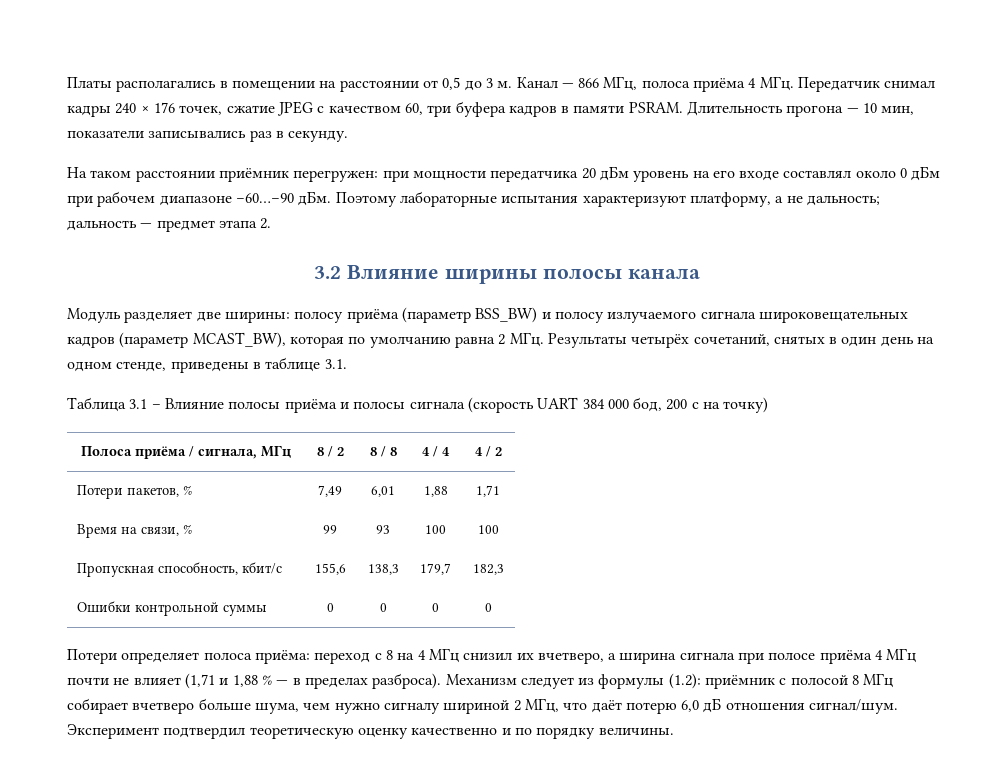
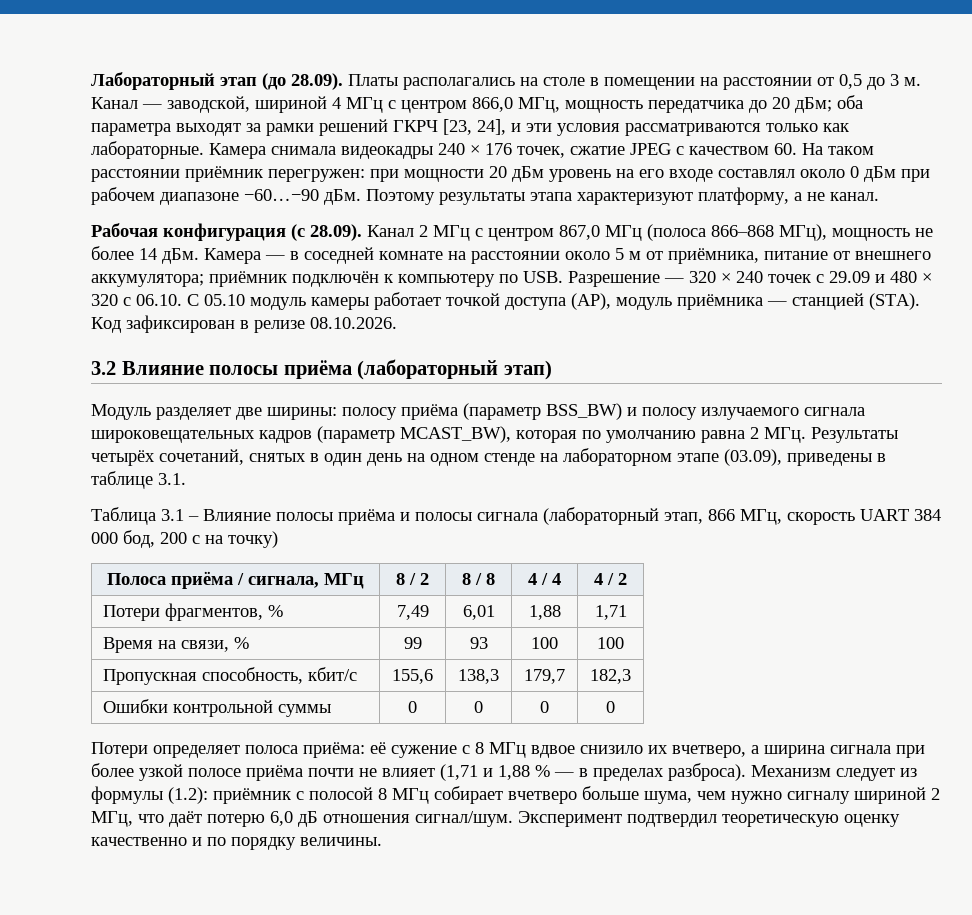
- Платы располагались в помещении на расстоянии от 0,5 до 3 м.
+ Лабораторный этап (до 28.09). Платы располагались на столе в помещении на расстоянии от 0,5 до 3 м.
- Канал — 866 МГц, полоса приёма 4 МГц. Передатчик снимал кадры 240 × 176 точек, сжатие JPEG с качеством 60, три буфера кадров в памяти PSRAM. Длительность прогона — 10 мин, показатели записывались раз в секунду.
- На таком расстоянии приёмник перегружен: при мощности передатчика 20 дБм уровень на его входе составлял около 0 дБм при рабочем диапазоне −60…−90 дБм.
+ Канал — заводской, шириной 4 МГц с центром 866,0 МГц, мощность передатчика до 20 дБм; оба параметра выходят за рамки решений ГКРЧ [23, 24], и эти условия рассматриваются только как лабораторные. Камера снимала видеокадры 240 × 176 точек, сжатие JPEG с качеством 60. На таком расстоянии приёмник перегружен: при мощности 20 дБм уровень на его входе составлял около 0 дБм при рабочем диапазоне −60…−90 дБм.
- Поэтому лабораторные испытания характеризуют платформу, а не дальность; дальность — предмет этапа 2.
- 3.2 Влияние ширины полосы канала
+ Поэтому результаты этапа характеризуют платформу, а не канал.
+ Рабочая конфигурация (с 28.09). Канал 2 МГц с центром 867,0 МГц (полоса 866–868 МГц), мощность не более 14 дБм. Камера — в соседней комнате на расстоянии около 5 м от приёмника, питание от внешнего аккумулятора; приёмник подключён к компьютеру по USB. Разрешение — 320 × 240 точек с 29.09 и 480 × 320 с 06.10. С 05.10 модуль камеры работает точкой доступа (AP), модуль приёмника — станцией (STA). Код зафиксирован в релизе 08.10.2026.
+ 3.2 Влияние полосы приёма (лабораторный этап)
- Модуль разделяет две ширины: полосу приёма (параметр BSS_BW) и полосу излучаемого сигнала широковещательных кадров (параметр MCAST_BW), которая по умолчанию равна 2 МГц. Результаты четырёх сочетаний, снятых в один день на одном стенде, приведены в таблице 3.1.
+ Модуль разделяет две ширины: полосу приёма (параметр BSS_BW) и полосу излучаемого сигнала широковещательных кадров (параметр MCAST_BW), которая по умолчанию равна 2 МГц. Результаты четырёх сочетаний, снятых в один день на одном стенде на лабораторном этапе (03.09), приведены в таблице 3.1.
- Таблица 3.1 – Влияние полосы приёма и полосы сигнала (скорость UART 384 000 бод, 200 с на точку)
+ Таблица 3.1 – Влияние полосы приёма и полосы сигнала (лабораторный этап, 866 МГц, скорость UART 384 000 бод, 200 с на точку)
- Потери пакетов, % | 7,49 | 6,01 | 1,88 | 1,71
+ Потери фрагментов, % | 7,49 | 6,01 | 1,88 | 1,71
- Потери определяет полоса приёма: переход с 8 на 4 МГц снизил их вчетверо, а ширина сигнала при полосе приёма 4 МГц почти не влияет (1,71 и 1,88 % — в пределах разброса).
+ Потери определяет полоса приёма: её сужение с 8 МГц вдвое снизило их вчетверо, а ширина сигнала при более узкой полосе приёма почти не влияет (1,71 и 1,88 % — в пределах разброса).

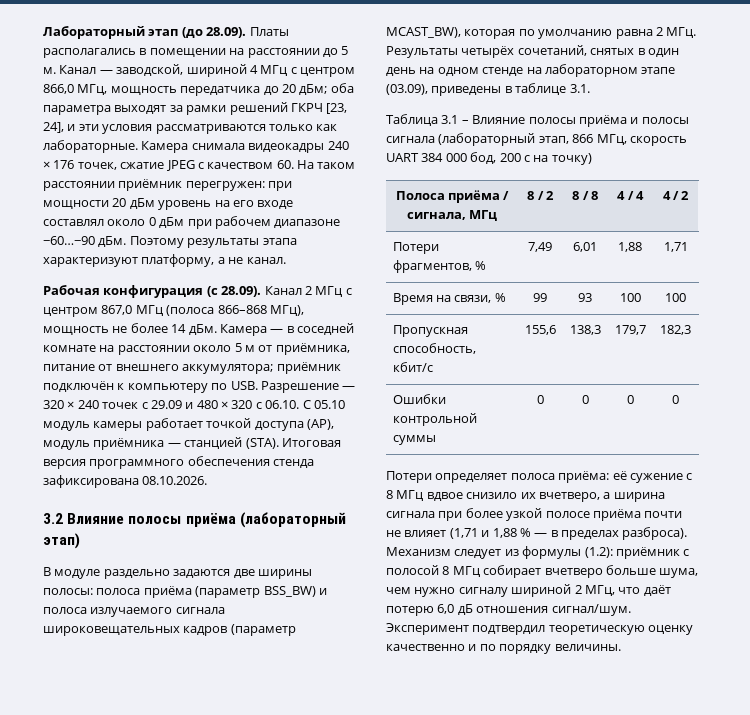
- Лабораторный этап (до 28.09). Платы располагались на столе в помещении на расстоянии от 0,5 до 3 м.
+ Лабораторный этап (до 28.09). Платы располагались в помещении на расстоянии до 5 м.
- Код зафиксирован в релизе 08.10.2026.
+ Итоговая версия программного обеспечения стенда зафиксирована 08.10.2026.
- Модуль разделяет две ширины: полосу приёма (параметр BSS_BW) и полосу излучаемого сигнала широковещательных кадров (параметр MCAST_BW), которая по умолчанию равна 2 МГц. Результаты четырёх сочетаний, снятых в один день на одном стенде на лабораторном этапе (03.09), приведены в таблице 3.1.
+ В модуле раздельно задаются две ширины полосы: полоса приёма (параметр BSS_BW) и полоса излучаемого сигнала широковещательных кадров (параметр MCAST_BW), которая по умолчанию равна 2 МГц. Результаты четырёх сочетаний, снятых в один день на одном стенде на лабораторном этапе (03.09), приведены в таблице 3.1.

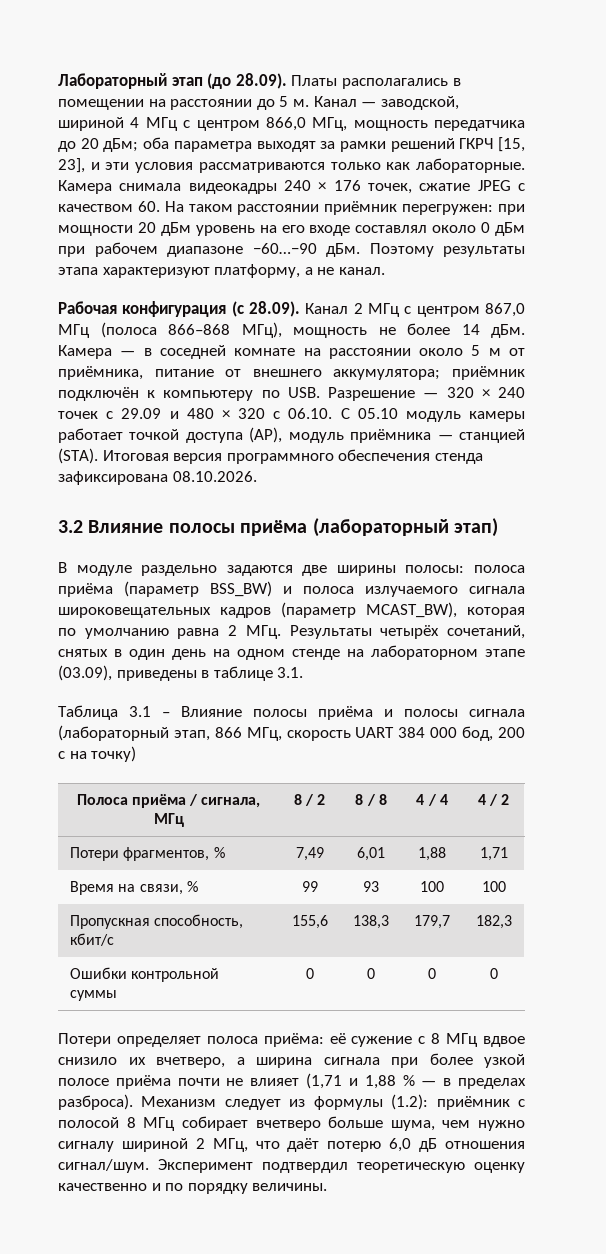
- Канал — заводской, шириной 4 МГц с центром 866,0 МГц, мощность передатчика до 20 дБм; оба параметра выходят за рамки решений ГКРЧ [23, 24], и эти условия рассматриваются только как лабораторные.
+ Канал — заводской, шириной 4 МГц с центром 866,0 МГц, мощность передатчика до 20 дБм; оба параметра выходят за рамки решений ГКРЧ [15, 23], и эти условия рассматриваются только как лабораторные.

